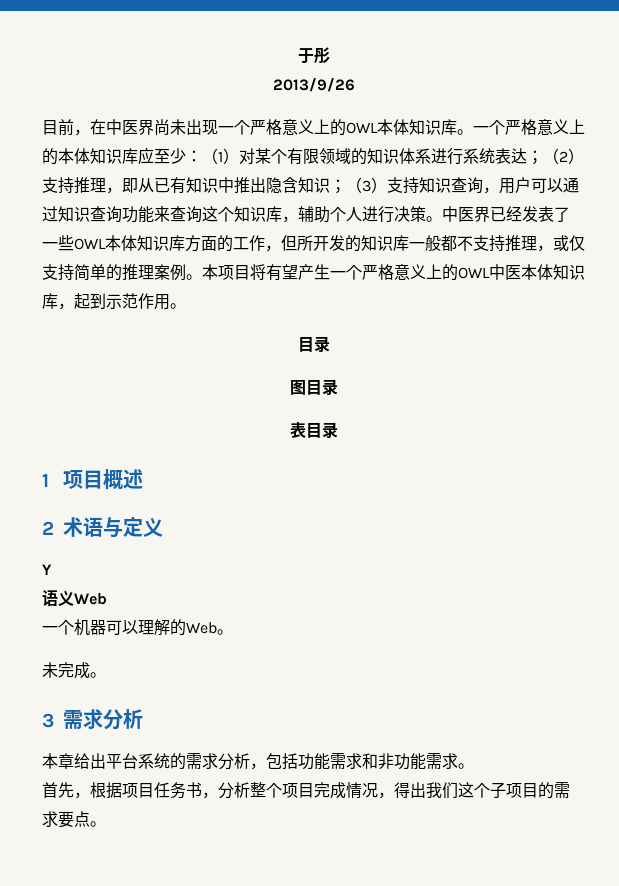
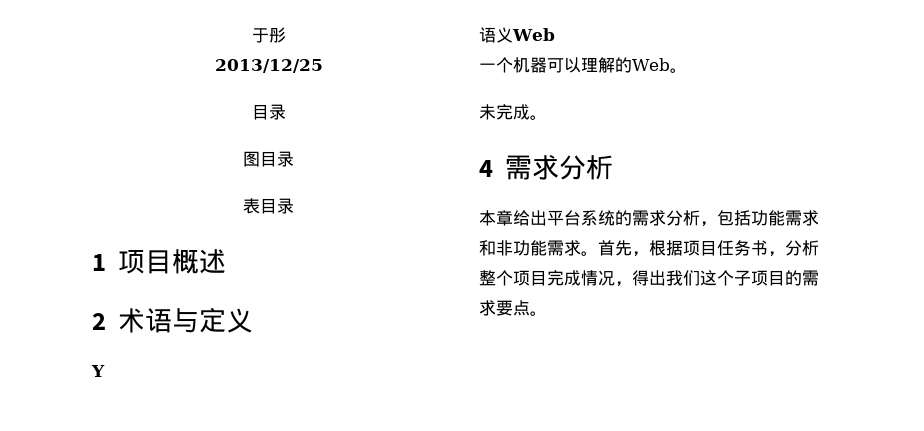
- 2013/9/26
- 目前，在中医界尚未出现一个严格意义上的OWL本体知识库。一个严格意义上的本体知识库应至少：（1）对某个有限领域的知识体系进行系统表达；（2）支持推理，即从已有知识中推出隐含知识；（3）支持知识查询，用户可以通过知识查询功能来查询这个知识库，辅助个人进行决策。中医界已经发表了一些OWL本体知识库方面的工作，但所开发的知识库一般都不支持推理，或仅支持简单的推理案例。本项目将有望产生一个严格意义上的OWL中医本体知识库，起到示范作用。
+ 2013/12/25
- 3需求分析
+ 4需求分析
- 本章给出平台系统的需求分析，包括功能需求和非功能需求。
- 首先，根据项目任务书，分析整个项目完成情况，得出我们这个子项目的需求要点。
+ 本章给出平台系统的需求分析，包括功能需求和非功能需求。首先，根据项目任务书，分析整个项目完成情况，得出我们这个子项目的需求要点。

